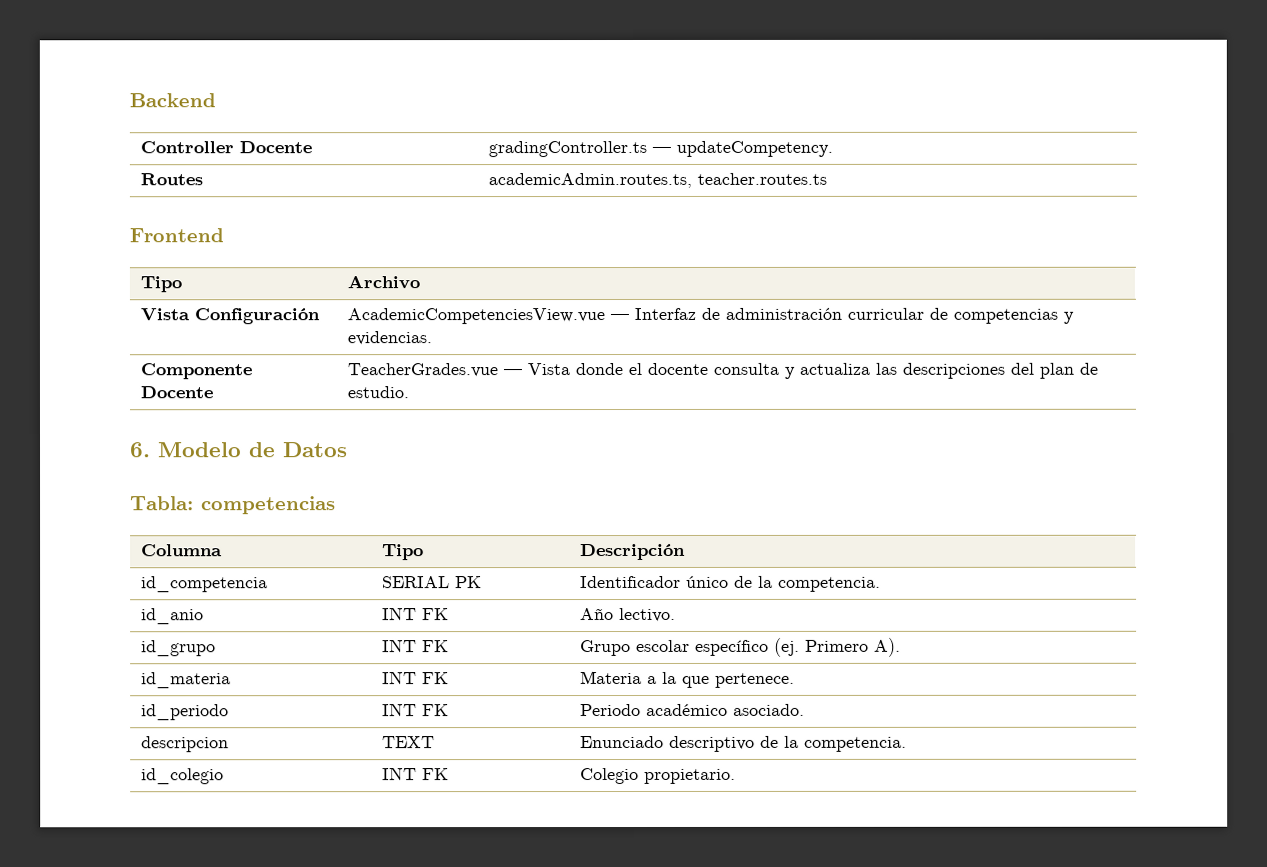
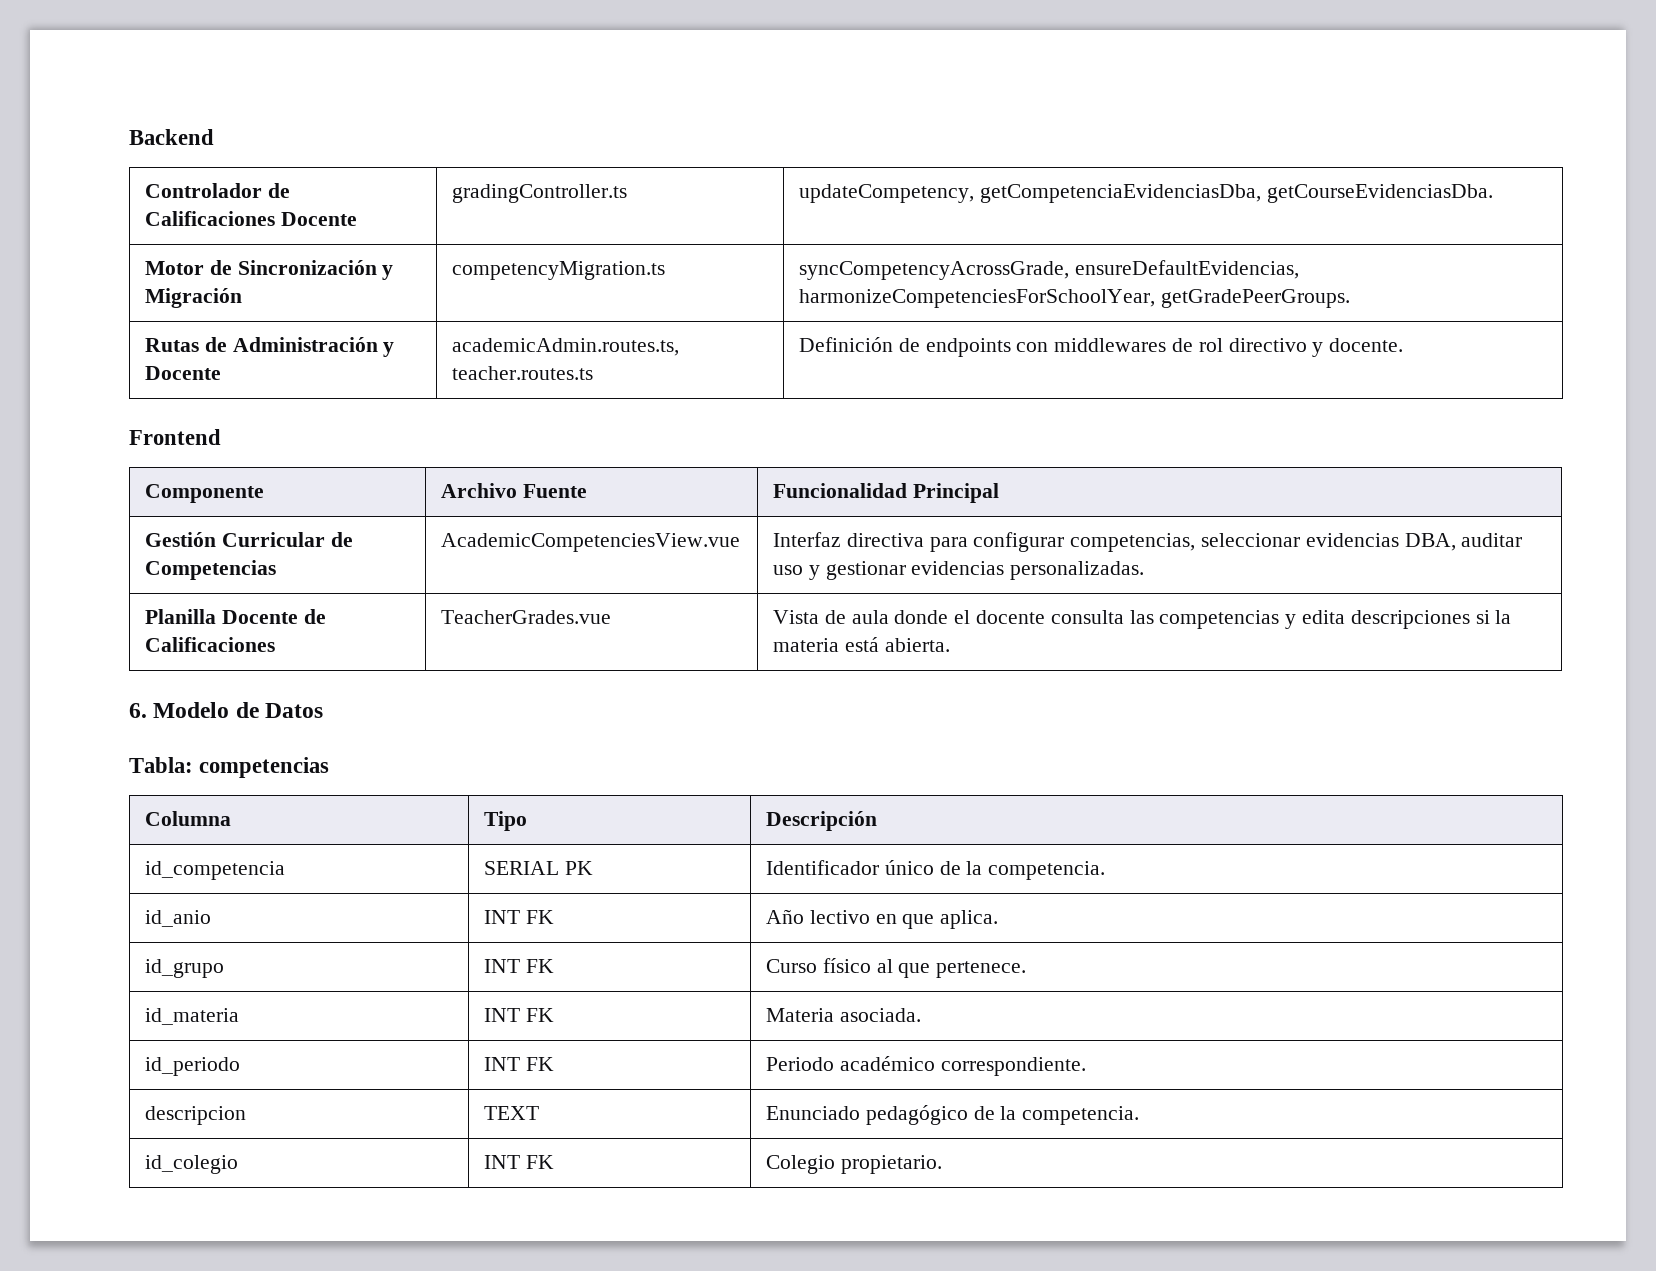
- Controller Docente | gradingController.ts — updateCompetency.
- Routes | academicAdmin.routes.ts, teacher.routes.ts
+ Controlador de Calificaciones Docente | gradingController.ts | updateCompetency, getCompetenciaEvidenciasDba, getCourseEvidenciasDba.
+ Motor de Sincronización y Migración | competencyMigration.ts | syncCompetencyAcrossGrade, ensureDefaultEvidencias, harmonizeCompetenciesForSchoolYear, getGradePeerGroups.
+ Rutas de Administración y Docente | academicAdmin.routes.ts, teacher.routes.ts | Definición de endpoints con middlewares de rol directivo y docente.
- Tipo | Archivo
- Vista Configuración | AcademicCompetenciesView.vue — Interfaz de administración curricular de competencias y evidencias.
- Componente Docente | TeacherGrades.vue — Vista donde el docente consulta y actualiza las descripciones del plan de estudio.
+ Componente | Archivo Fuente | Funcionalidad Principal
+ Gestión Curricular de Competencias | AcademicCompetenciesView.vue | Interfaz directiva para configurar competencias, seleccionar evidencias DBA, auditar uso y gestionar evidencias personalizadas.
+ Planilla Docente de Calificaciones | TeacherGrades.vue | Vista de aula donde el docente consulta las competencias y edita descripciones si la materia está abierta.
- id_anio | INT FK | Año lectivo.
+ id_anio | INT FK | Año lectivo en que aplica.
- id_grupo | INT FK | Grupo escolar específico (ej. Primero A).
+ id_grupo | INT FK | Curso físico al que pertenece.
- id_materia | INT FK | Materia a la que pertenece.
+ id_materia | INT FK | Materia asociada.
- id_periodo | INT FK | Periodo académico asociado.
+ id_periodo | INT FK | Periodo académico correspondiente.
- descripcion | TEXT | Enunciado descriptivo de la competencia.
+ descripcion | TEXT | Enunciado pedagógico de la competencia.

